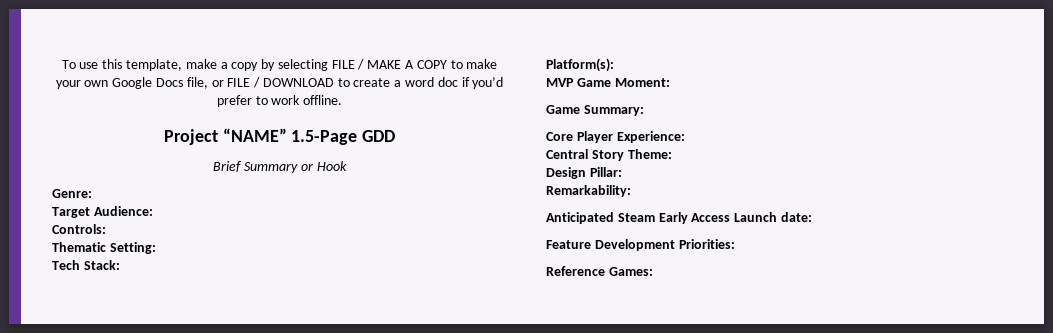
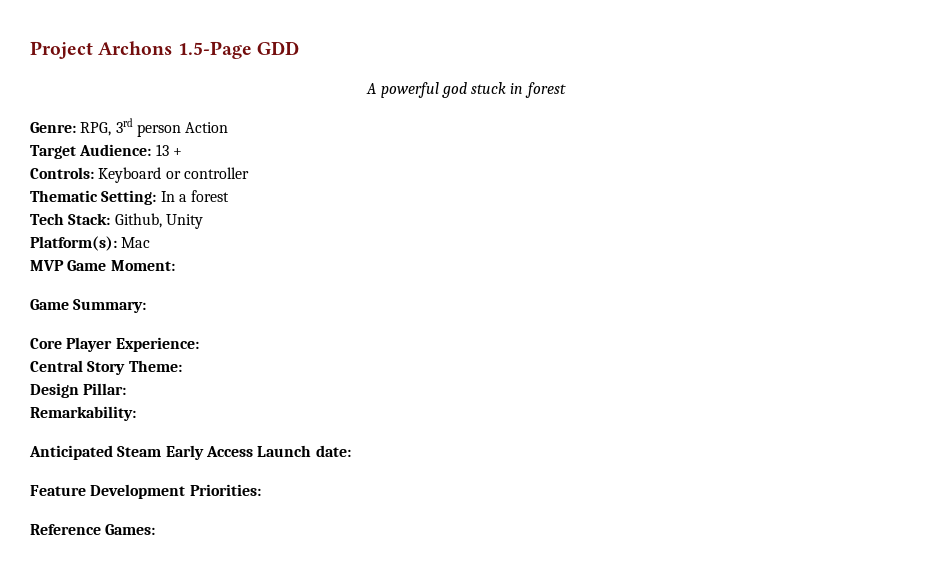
- To use this template, make a copy by selecting FILE / MAKE A COPY to make your own Google Docs file, or FILE / DOWNLOAD to create a word doc if you’d prefer to work offline.
- Project “NAME” 1.5-Page GDD
- Brief Summary or Hook
- Genre:
+ Project Archons 1.5-Page GDD
+ A powerful god stuck in forest
+ Genre: RPG, 3rd person Action
- Target Audience:
+ Target Audience: 13 +
- Controls:
+ Controls: Keyboard or controller
- Thematic Setting:
+ Thematic Setting: In a forest
- Tech Stack:
+ Tech Stack: Github, Unity
- Platform(s):
+ Platform(s): Mac

